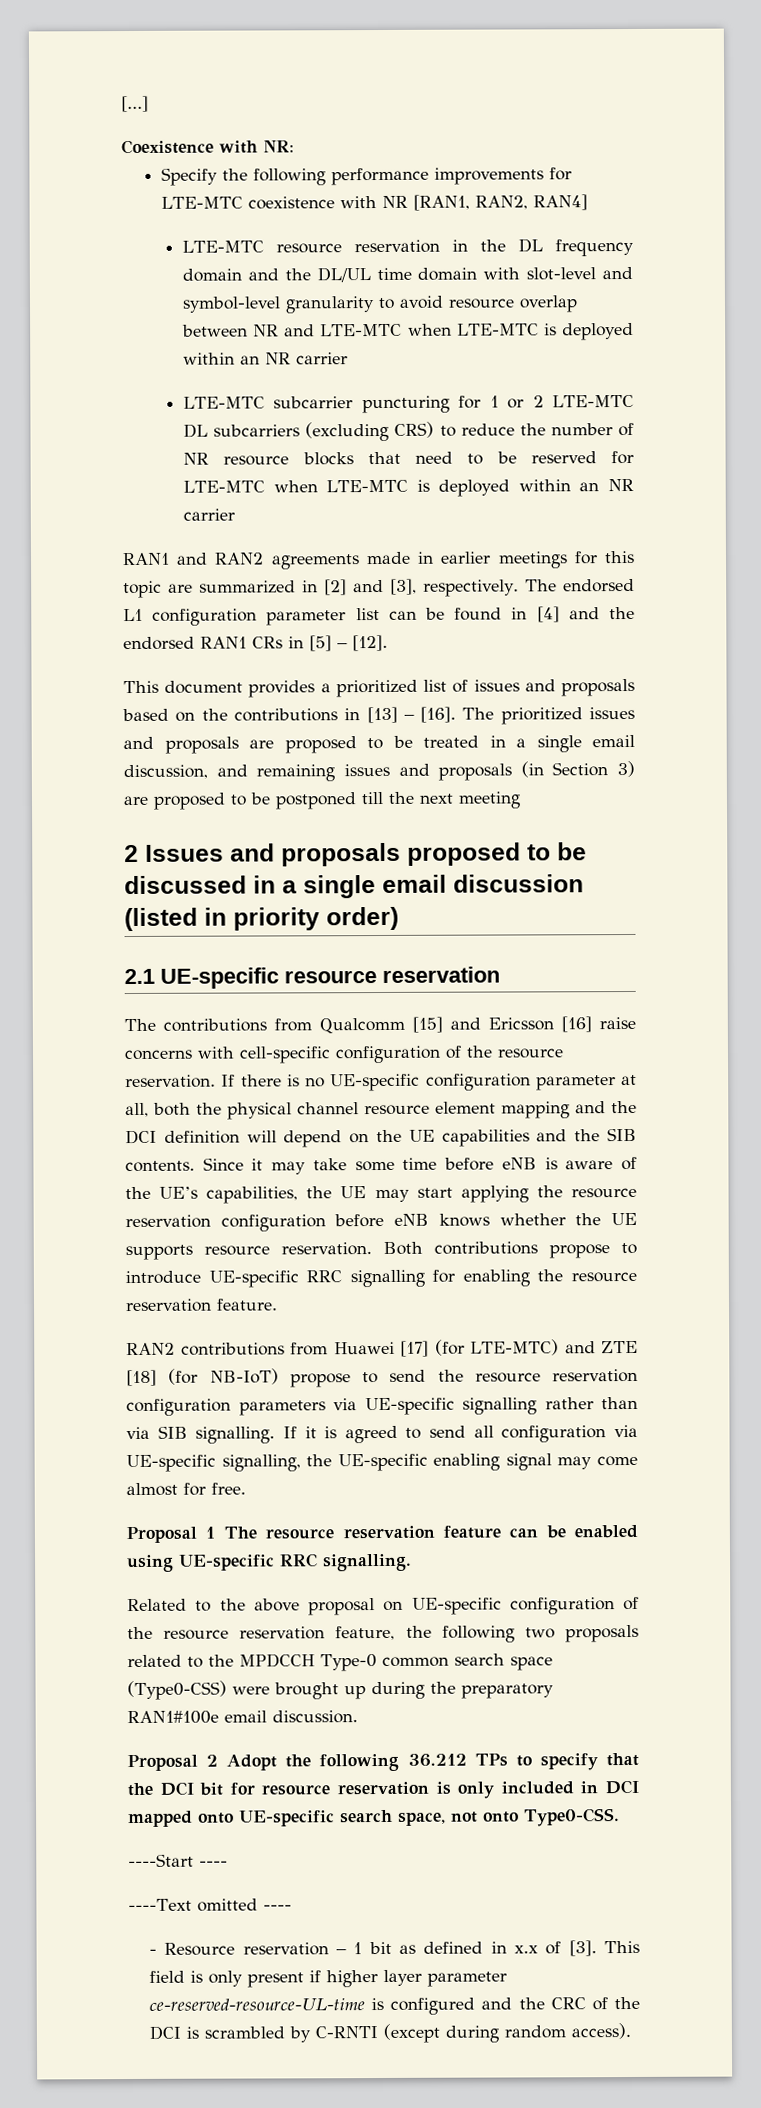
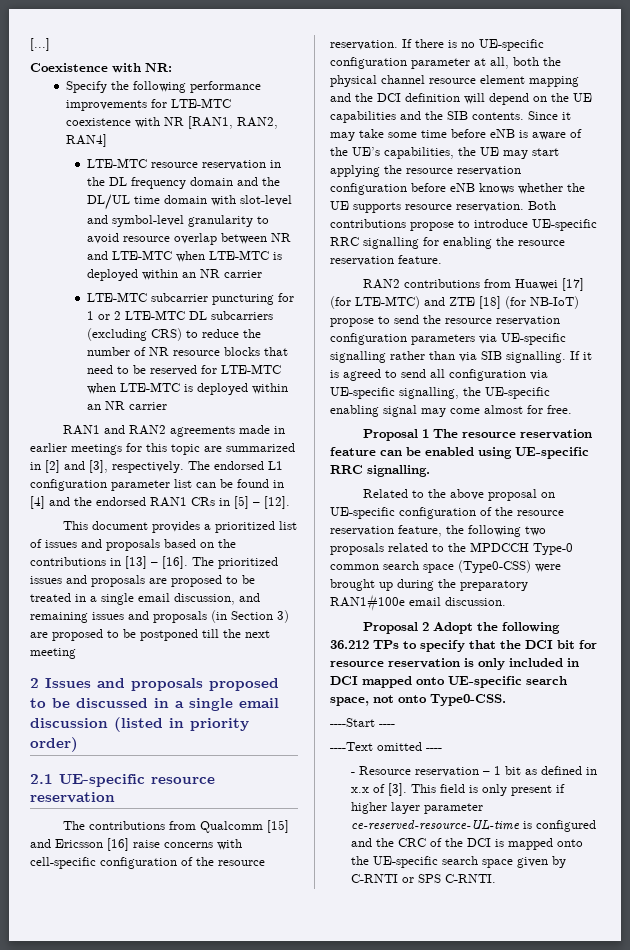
- This field is only present if higher layer parameter ce-reserved-resource-UL-time is configured and the CRC of the DCI is scrambled by C-RNTI (except during random access).
+ This field is only present if higher layer parameter ce-reserved-resource-UL-time is configured and the CRC of the DCI is mapped onto the UE-specific search space given by C-RNTI or SPS C-RNTI.

